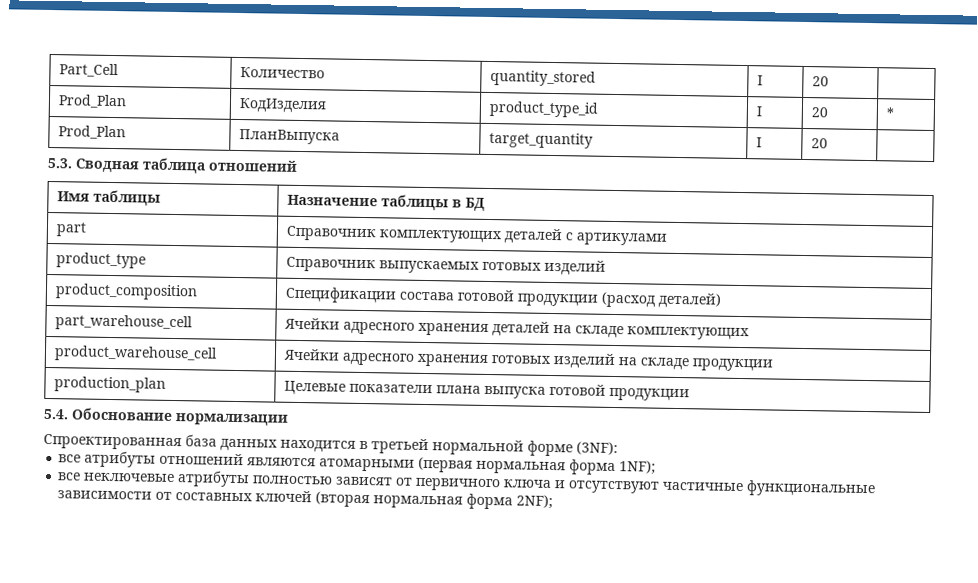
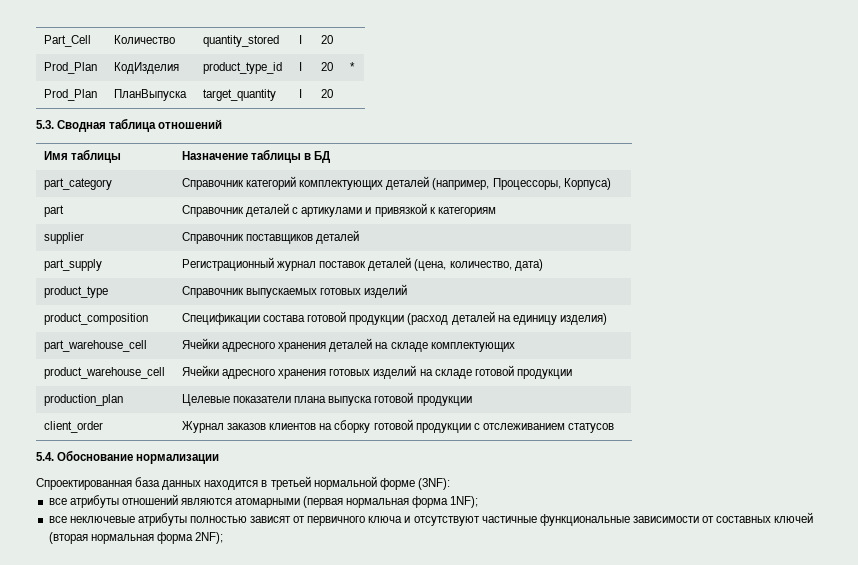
+ part_category | Справочник категорий комплектующих деталей (например, Процессоры, Корпуса)
- part | Справочник комплектующих деталей с артикулами
+ part | Справочник деталей с артикулами и привязкой к категориям
+ supplier | Справочник поставщиков деталей
+ part_supply | Регистрационный журнал поставок деталей (цена, количество, дата)
- product_composition | Спецификации состава готовой продукции (расход деталей)
+ product_composition | Спецификации состава готовой продукции (расход деталей на единицу изделия)
- product_warehouse_cell | Ячейки адресного хранения готовых изделий на складе продукции
+ product_warehouse_cell | Ячейки адресного хранения готовых изделий на складе готовой продукции
+ client_order | Журнал заказов клиентов на сборку готовой продукции с отслеживанием статусов

